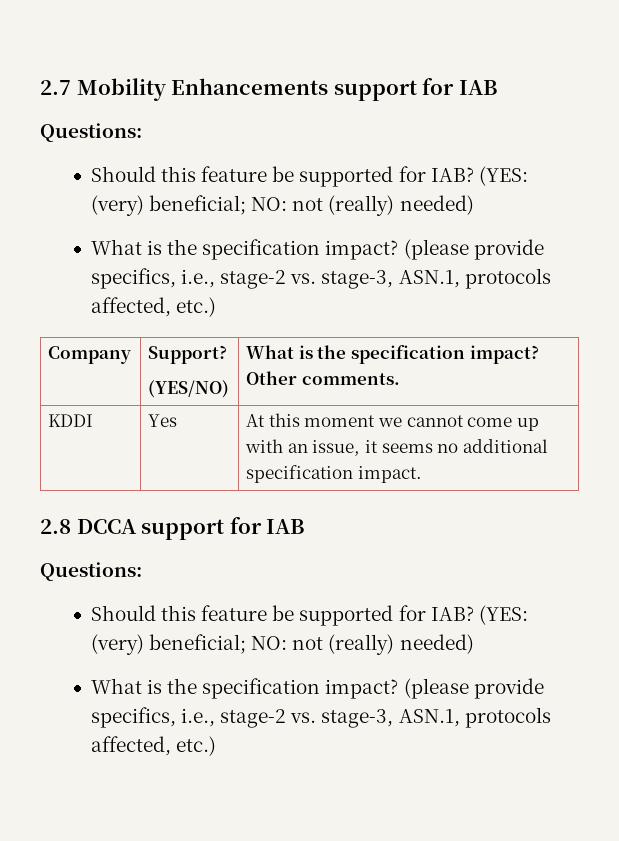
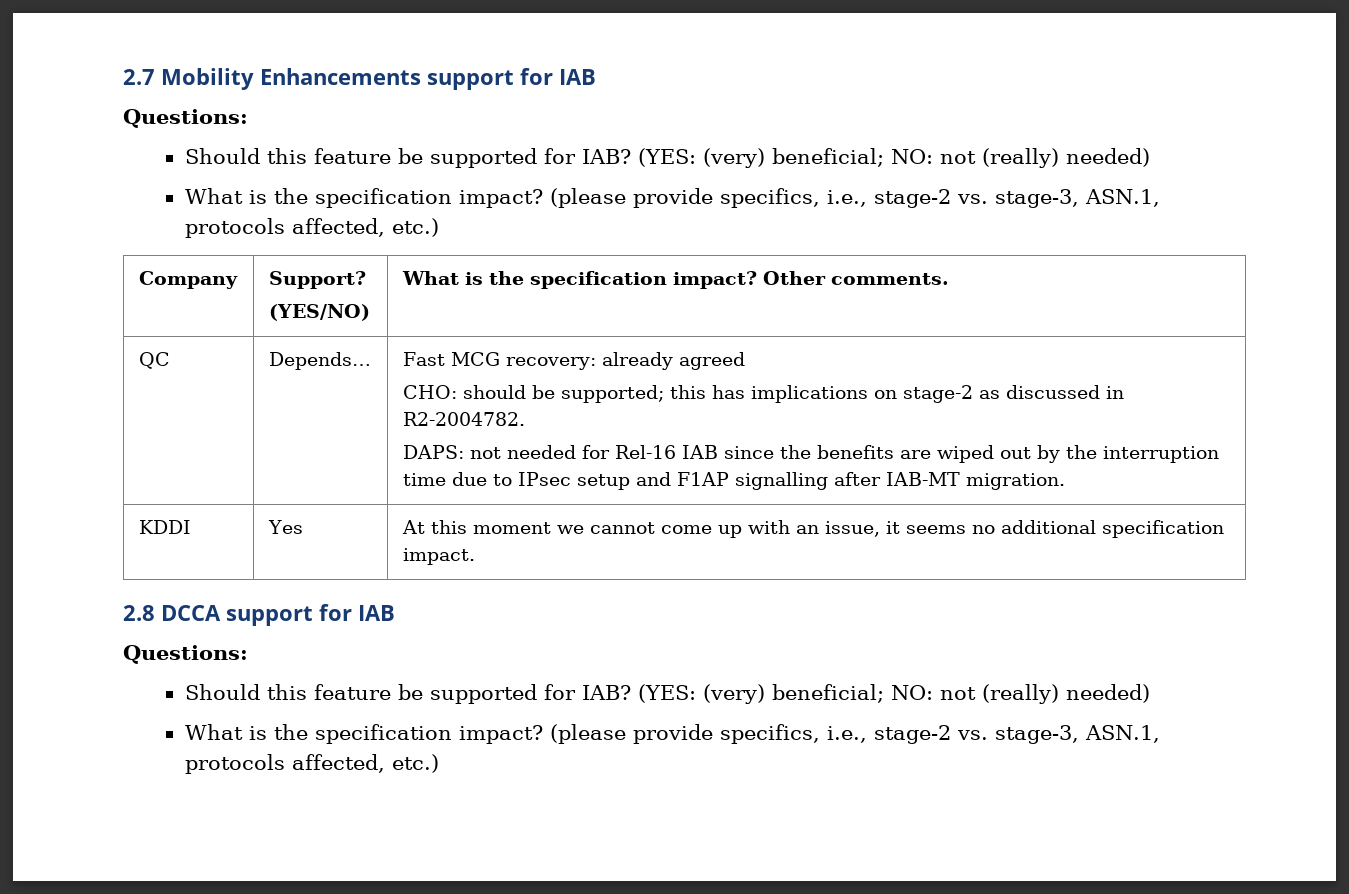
+ QC | Depends… | Fast MCG recovery: already agreed
+ CHO: should be supported; this has implications on stage-2 as discussed in R2-2004782.
+ DAPS: not needed for Rel-16 IAB since the benefits are wiped out by the interruption time due to IPsec setup and F1AP signalling after IAB-MT migration.

